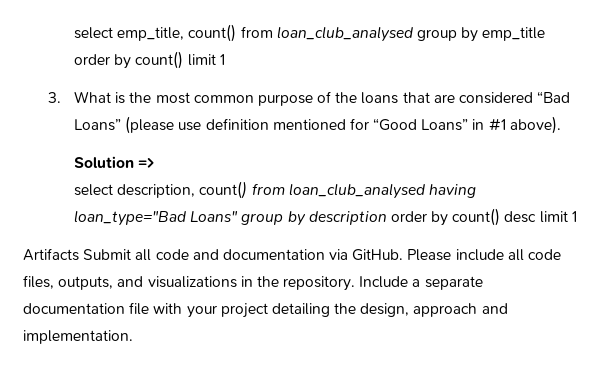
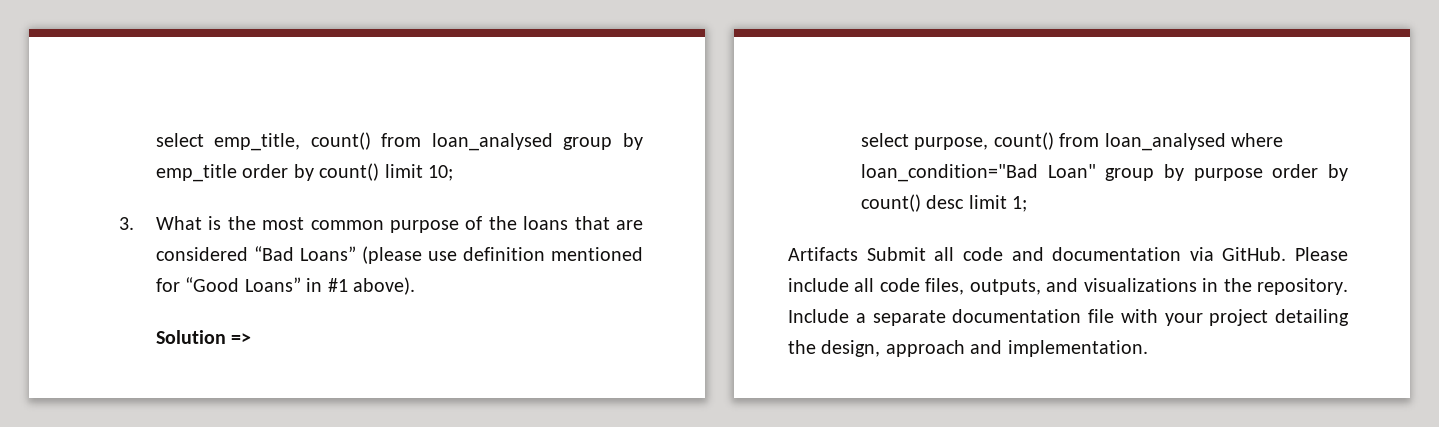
- select emp_title, count() from loan_club_analysed group by emp_title order by count() limit 1
+ select emp_title, count() from loan_analysed group by emp_title order by count() limit 10;
- select description, count() from loan_club_analysed having loan_type="Bad Loans" group by description order by count() desc limit 1
+ select purpose, count() from loan_analysed where loan_condition="Bad Loan" group by purpose order by count() desc limit 1;

